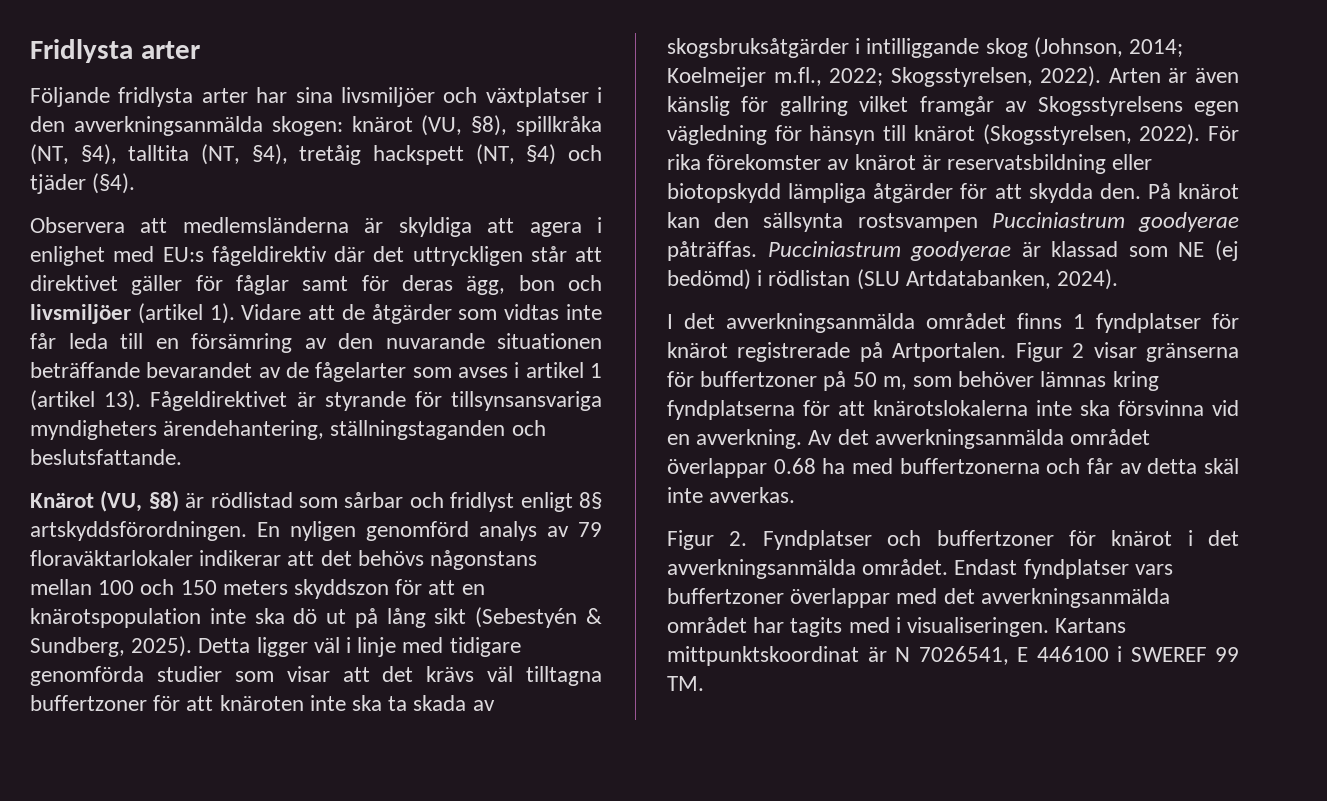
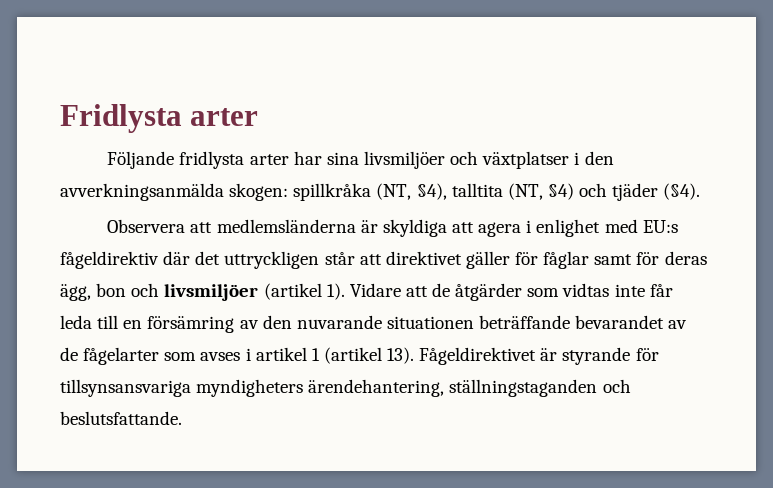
- Följande fridlysta arter har sina livsmiljöer och växtplatser i den avverkningsanmälda skogen: knärot (VU, §8), spillkråka (NT, §4), talltita (NT, §4), tretåig hackspett (NT, §4) och tjäder (§4).
+ Följande fridlysta arter har sina livsmiljöer och växtplatser i den avverkningsanmälda skogen: spillkråka (NT, §4), talltita (NT, §4) och tjäder (§4).
- Knärot (VU, §8) är rödlistad som sårbar och fridlyst enligt 8§ artskyddsförordningen. En nyligen genomförd analys av 79 floraväktarlokaler indikerar att det behövs någonstans mellan 100 och 150 meters skyddszon för att en knärotspopulation inte ska dö ut på lång sikt (Sebestyén & Sundberg, 2025). Detta ligger väl i linje med tidigare genomförda studier som visar att det krävs väl tilltagna buffertzoner för att knäroten inte ska ta skada av skogsbruksåtgärder i intilliggande skog (Johnson, 2014; Koelmeijer m.fl., 2022; Skogsstyrelsen, 2022). Arten är även känslig för gallring vilket framgår av Skogsstyrelsens egen vägledning för hänsyn till knärot (Skogsstyrelsen, 2022). För rika förekomster av knärot är reservatsbildning eller biotopskydd lämpliga åtgärder för att skydda den. På knärot kan den sällsynta rostsvampen Pucciniastrum goodyerae påträffas. Pucciniastrum goodyerae är klassad som NE (ej bedömd) i rödlistan (SLU Artdatabanken, 2024).
- I det avverkningsanmälda området finns 1 fyndplatser för knärot registrerade på Artportalen. Figur 2 visar gränserna för buffertzoner på 50 m, som behöver lämnas kring fyndplatserna för att knärotslokalerna inte ska försvinna vid en avverkning. Av det avverkningsanmälda området överlappar 0.68 ha med buffertzonerna och får av detta skäl inte avverkas.
- Figur 2. Fyndplatser och buffertzoner för knärot i det avverkningsanmälda området. Endast fyndplatser vars buffertzoner överlappar med det avverkningsanmälda området har tagits med i visualiseringen. Kartans mittpunktskoordinat är N 7026541, E 446100 i SWEREF 99 TM.

